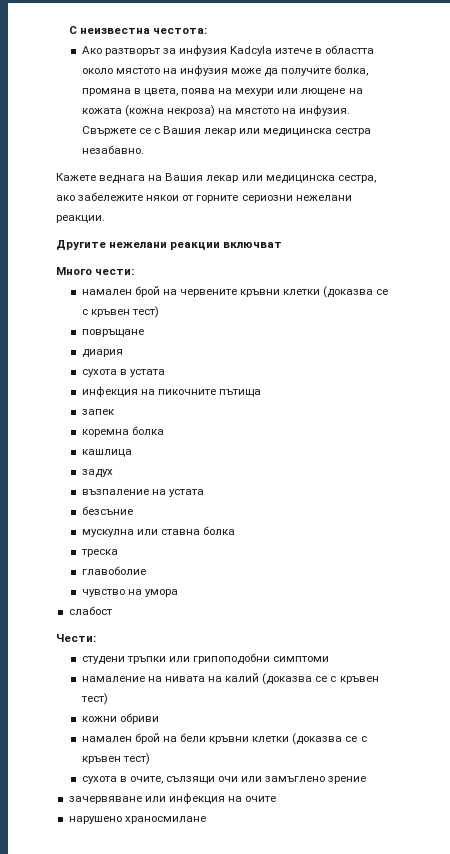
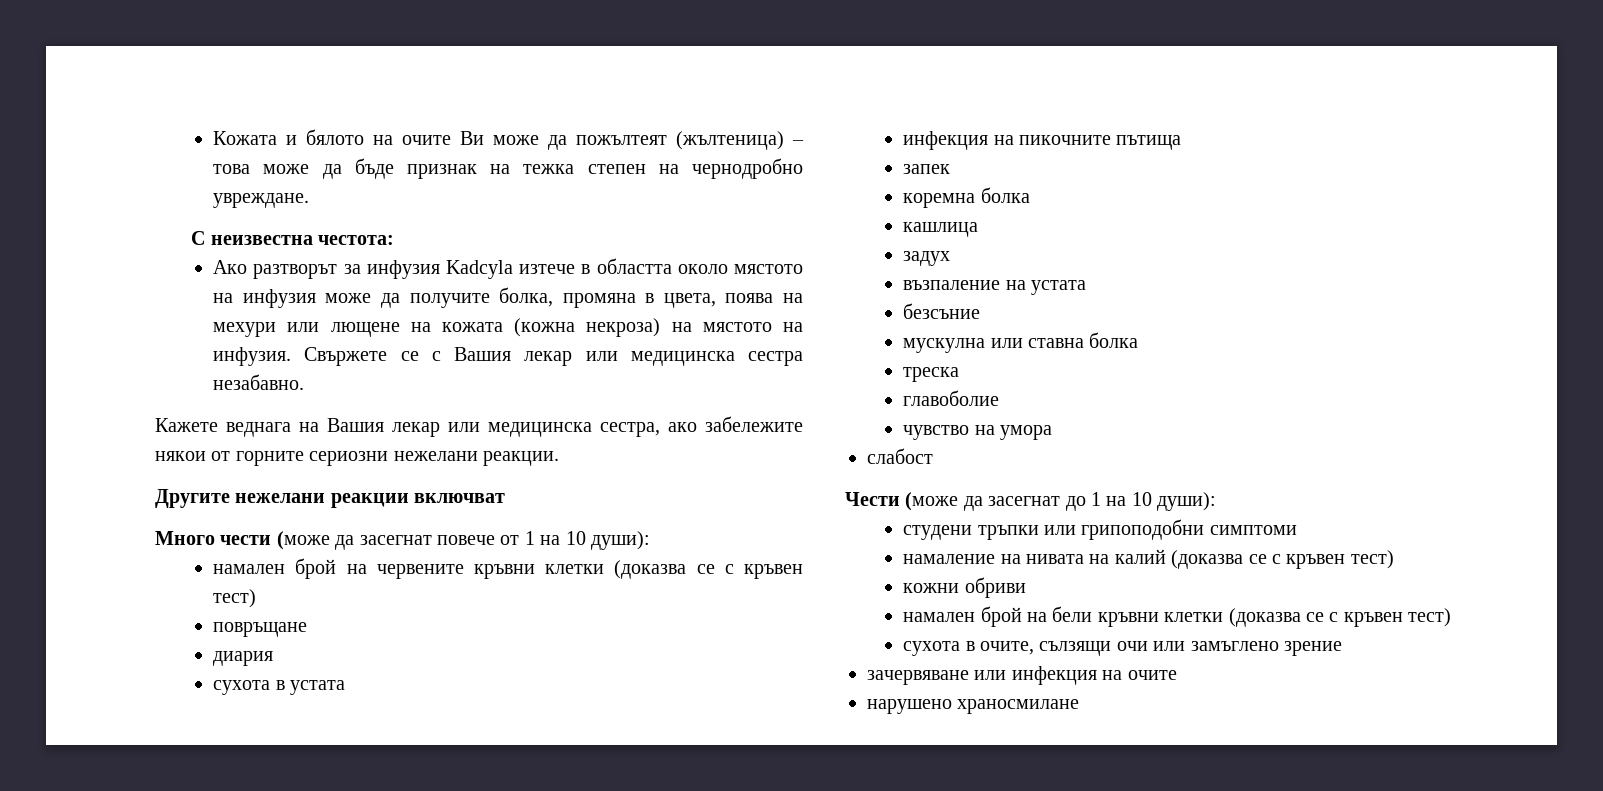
+ Кожата и бялото на очите Ви може да пожълтеят (жълтеница) – това може да бъде признак на тежка степен на чернодробно увреждане.
- Много чести:
+ Много чести (може да засегнат повече от 1 на 10 души):
- Чести:
+ Чести (може да засегнат до 1 на 10 души):

